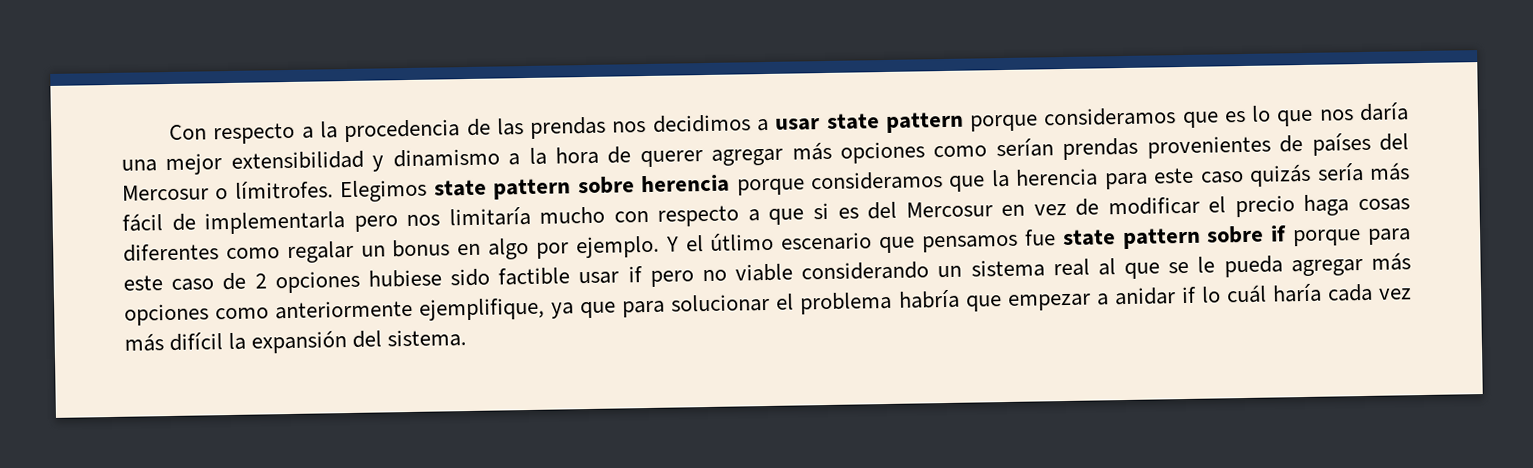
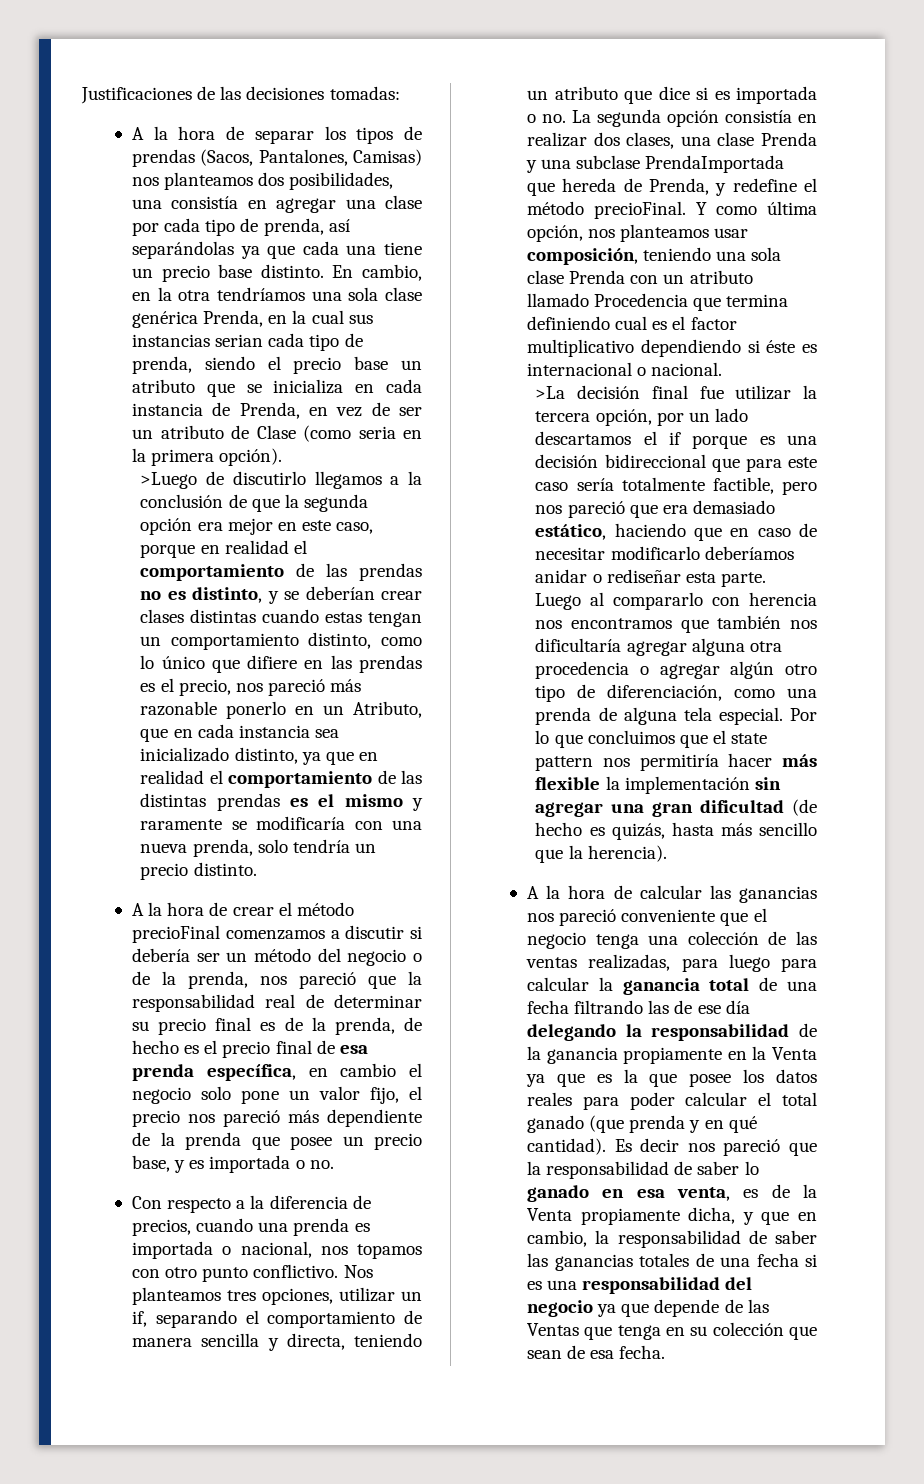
- Con respecto a la procedencia de las prendas nos decidimos a usar state pattern porque consideramos que es lo que nos daría una mejor extensibilidad y dinamismo a la hora de querer agregar más opciones como serían prendas provenientes de países del Mercosur o límitrofes. Elegimos state pattern sobre herencia porque consideramos que la herencia para este caso quizás sería más fácil de implementarla pero nos limitaría mucho con respecto a que si es del Mercosur en vez de modificar el precio haga cosas diferentes como regalar un bonus en algo por ejemplo. Y el útlimo escenario que pensamos fue state pattern sobre if porque para este caso de 2 opciones hubiese sido factible usar if pero no viable considerando un sistema real al que se le pueda agregar más opciones como anteriormente ejemplifique, ya que para solucionar el problema habría que empezar a anidar if lo cuál haría cada vez más difícil la expansión del sistema.
+ Justificaciones de las decisiones tomadas:
+ A la hora de separar los tipos de prendas (Sacos, Pantalones, Camisas) nos planteamos dos posibilidades, una consistía en agregar una clase por cada tipo de prenda, así separándolas ya que cada una tiene un precio base distinto. En cambio, en la otra tendríamos una sola clase genérica Prenda, en la cual sus instancias serian cada tipo de prenda, siendo el precio base un atributo que se inicializa en cada instancia de Prenda, en vez de ser un atributo de Clase (como seria en la primera opción).
+ >Luego de discutirlo llegamos a la conclusión de que la segunda opción era mejor en este caso, porque en realidad el comportamiento de las prendas no es distinto, y se deberían crear clases distintas cuando estas tengan un comportamiento distinto, como lo único que difiere en las prendas es el precio, nos pareció más razonable ponerlo en un Atributo, que en cada instancia sea inicializado distinto, ya que en realidad el comportamiento de las distintas prendas es el mismo y raramente se modificaría con una nueva prenda, solo tendría un precio distinto.
+ A la hora de crear el método precioFinal comenzamos a discutir si debería ser un método del negocio o de la prenda, nos pareció que la responsabilidad real de determinar su precio final es de la prenda, de hecho es el precio final de esa prenda específica, en cambio el negocio solo pone un valor fijo, el precio nos pareció más dependiente de la prenda que posee un precio base, y es importada o no.
+ Con respecto a la diferencia de precios, cuando una prenda es importada o nacional, nos topamos con otro punto conflictivo. Nos planteamos tres opciones, utilizar un if, separando el comportamiento de manera sencilla y directa, teniendo un atributo que dice si es importada o no. La segunda opción consistía en realizar dos clases, una clase Prenda y una subclase PrendaImportada que hereda de Prenda, y redefine el método precioFinal. Y como última opción, nos planteamos usar composición, teniendo una sola clase Prenda con un atributo llamado Procedencia que termina definiendo cual es el factor multiplicativo dependiendo si éste es internacional o nacional.
+ >La decisión final fue utilizar la tercera opción, por un lado descartamos el if porque es una decisión bidireccional que para este caso sería totalmente factible, pero nos pareció que era demasiado estático, haciendo que en caso de necesitar modificarlo deberíamos anidar o rediseñar esta parte. Luego al compararlo con herencia nos encontramos que también nos dificultaría agregar alguna otra procedencia o agregar algún otro tipo de diferenciación, como una prenda de alguna tela especial. Por lo que concluimos que el state pattern nos permitiría hacer más flexible la implementación sin agregar una gran dificultad (de hecho es quizás, hasta más sencillo que la herencia).
+ A la hora de calcular las ganancias nos pareció conveniente que el negocio tenga una colección de las ventas realizadas, para luego para calcular la ganancia total de una fecha filtrando las de ese día delegando la responsabilidad de la ganancia propiamente en la Venta ya que es la que posee los datos reales para poder calcular el total ganado (que prenda y en qué cantidad). Es decir nos pareció que la responsabilidad de saber lo ganado en esa venta, es de la Venta propiamente dicha, y que en cambio, la responsabilidad de saber las ganancias totales de una fecha si es una responsabilidad del negocio ya que depende de las Ventas que tenga en su colección que sean de esa fecha.

